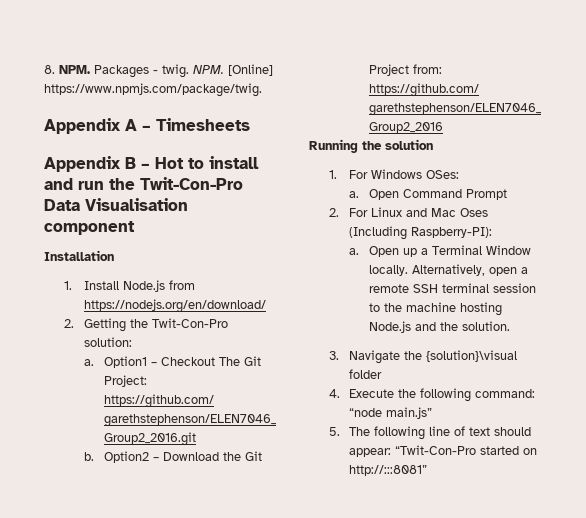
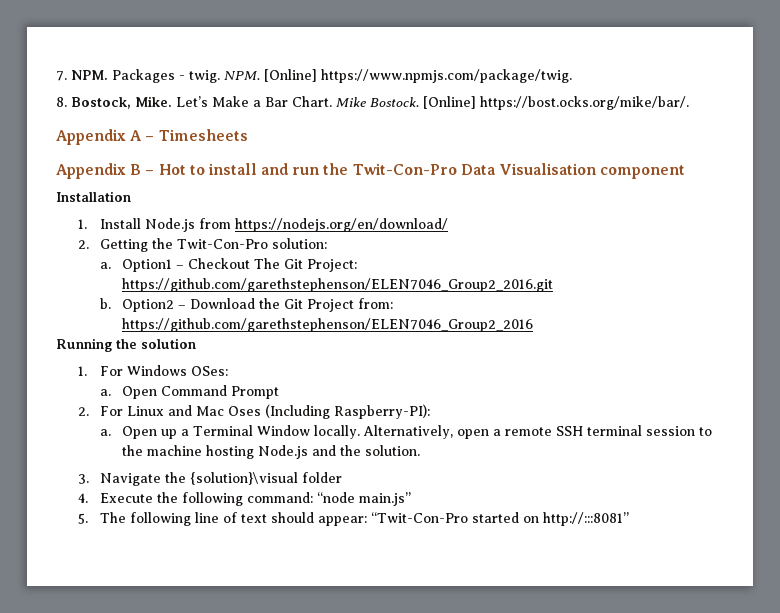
- 8. NPM. Packages - twig.
+ 7. NPM. Packages - twig.
+ 8. Bostock, Mike. Let’s Make a Bar Chart. Mike Bostock. [Online] https://bost.ocks.org/mike/bar/.

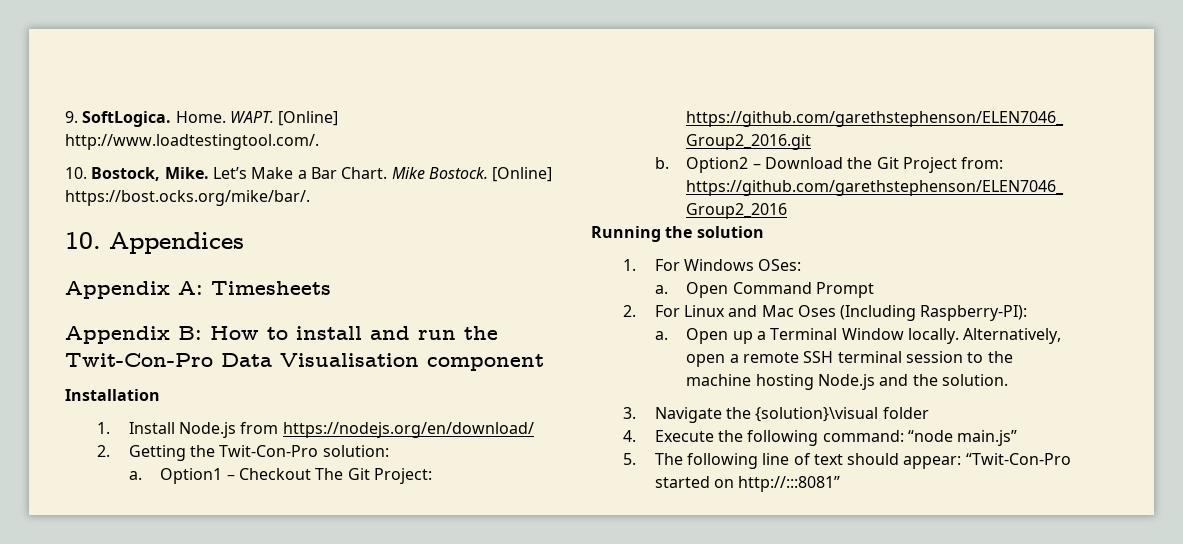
- 7. NPM. Packages - twig. NPM. [Online] https://www.npmjs.com/package/twig.
- 8. Bostock, Mike.
+ 9. SoftLogica. Home. WAPT. [Online] http://www.loadtestingtool.com/.
+ 10. Bostock, Mike.
- Appendix A – Timesheets
+ 10. Appendices
+ Appendix A: Timesheets
- Appendix B – Hot to install and run the Twit-Con-Pro Data Visualisation component
+ Appendix B: How to install and run the Twit-Con-Pro Data Visualisation component

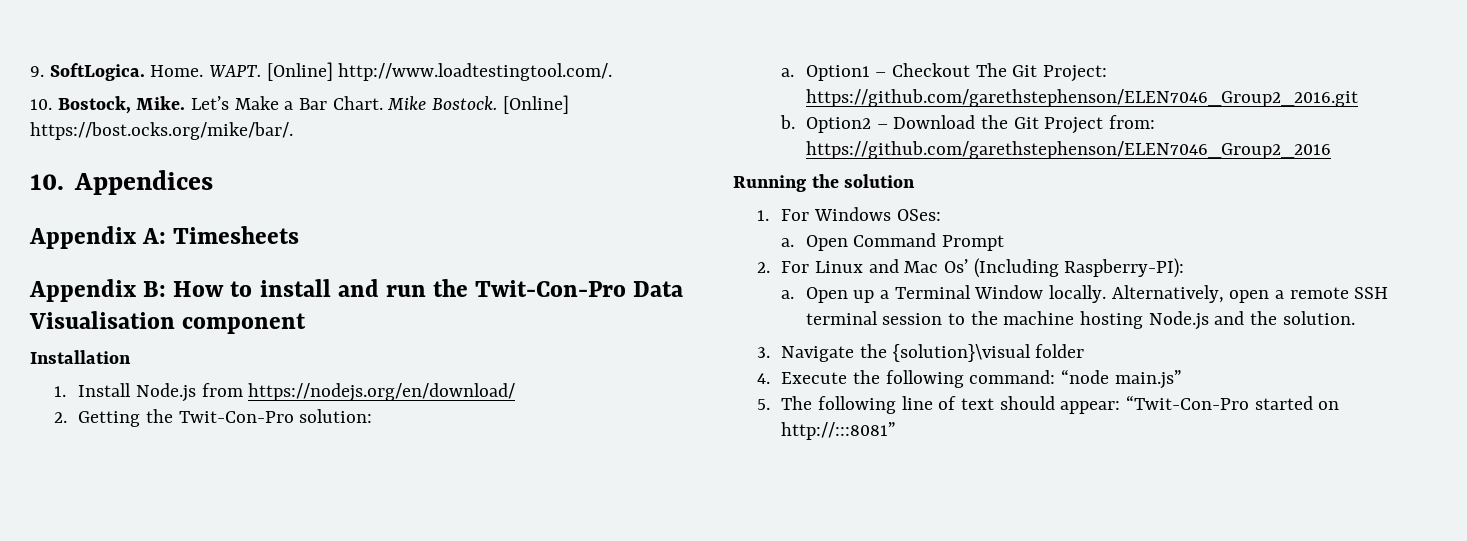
- 2. For Linux and Mac Oses (Including Raspberry-PI):
+ 2. For Linux and Mac Os’ (Including Raspberry-PI):

